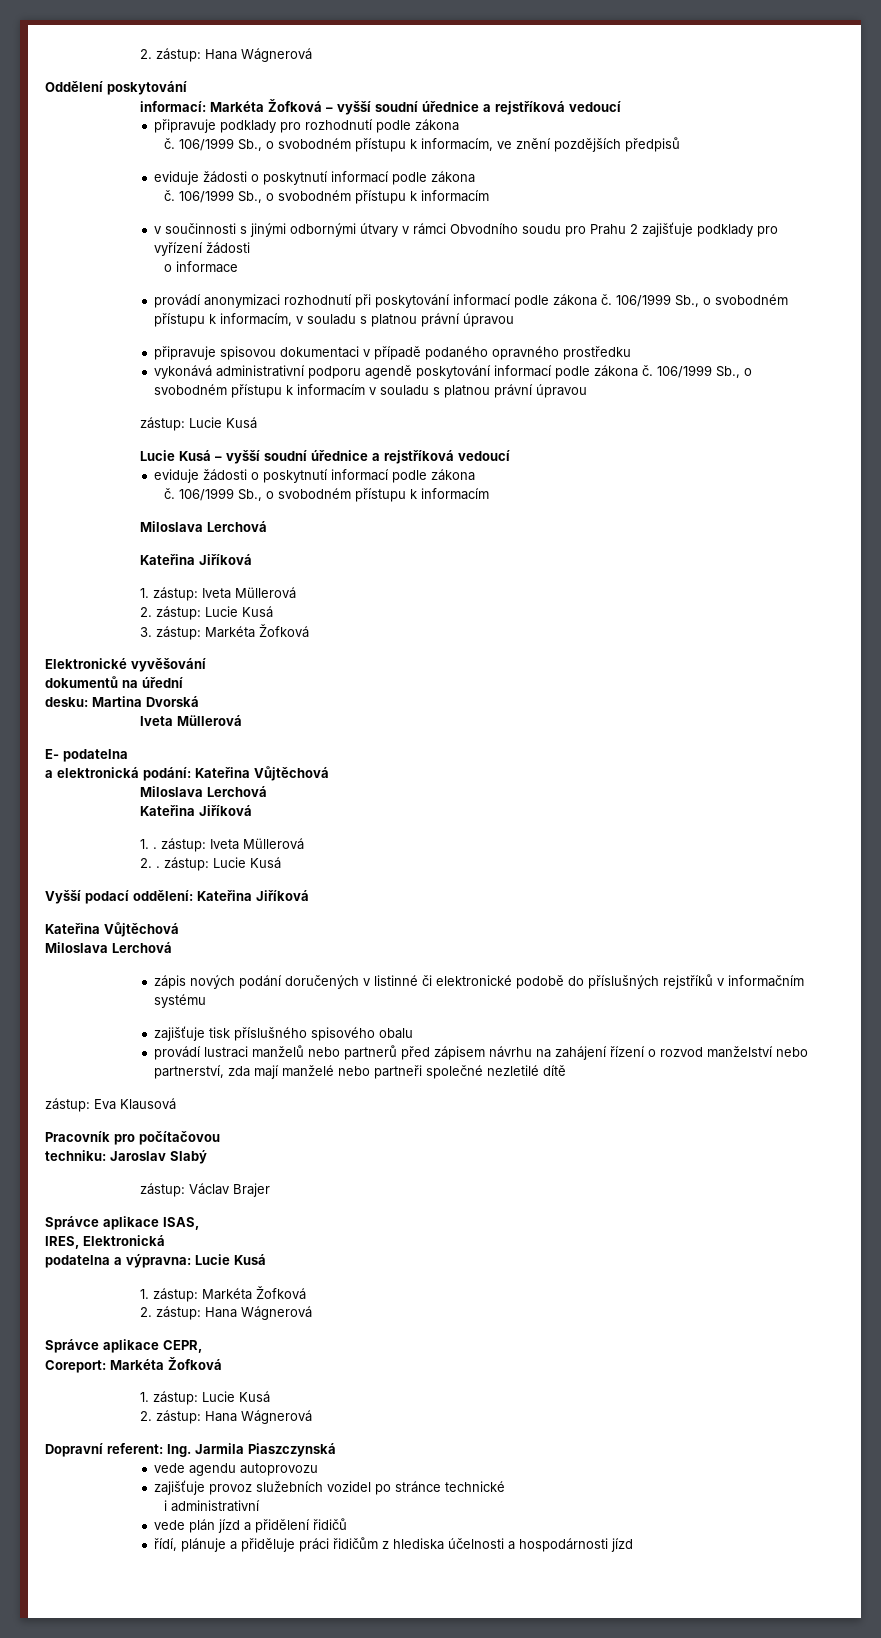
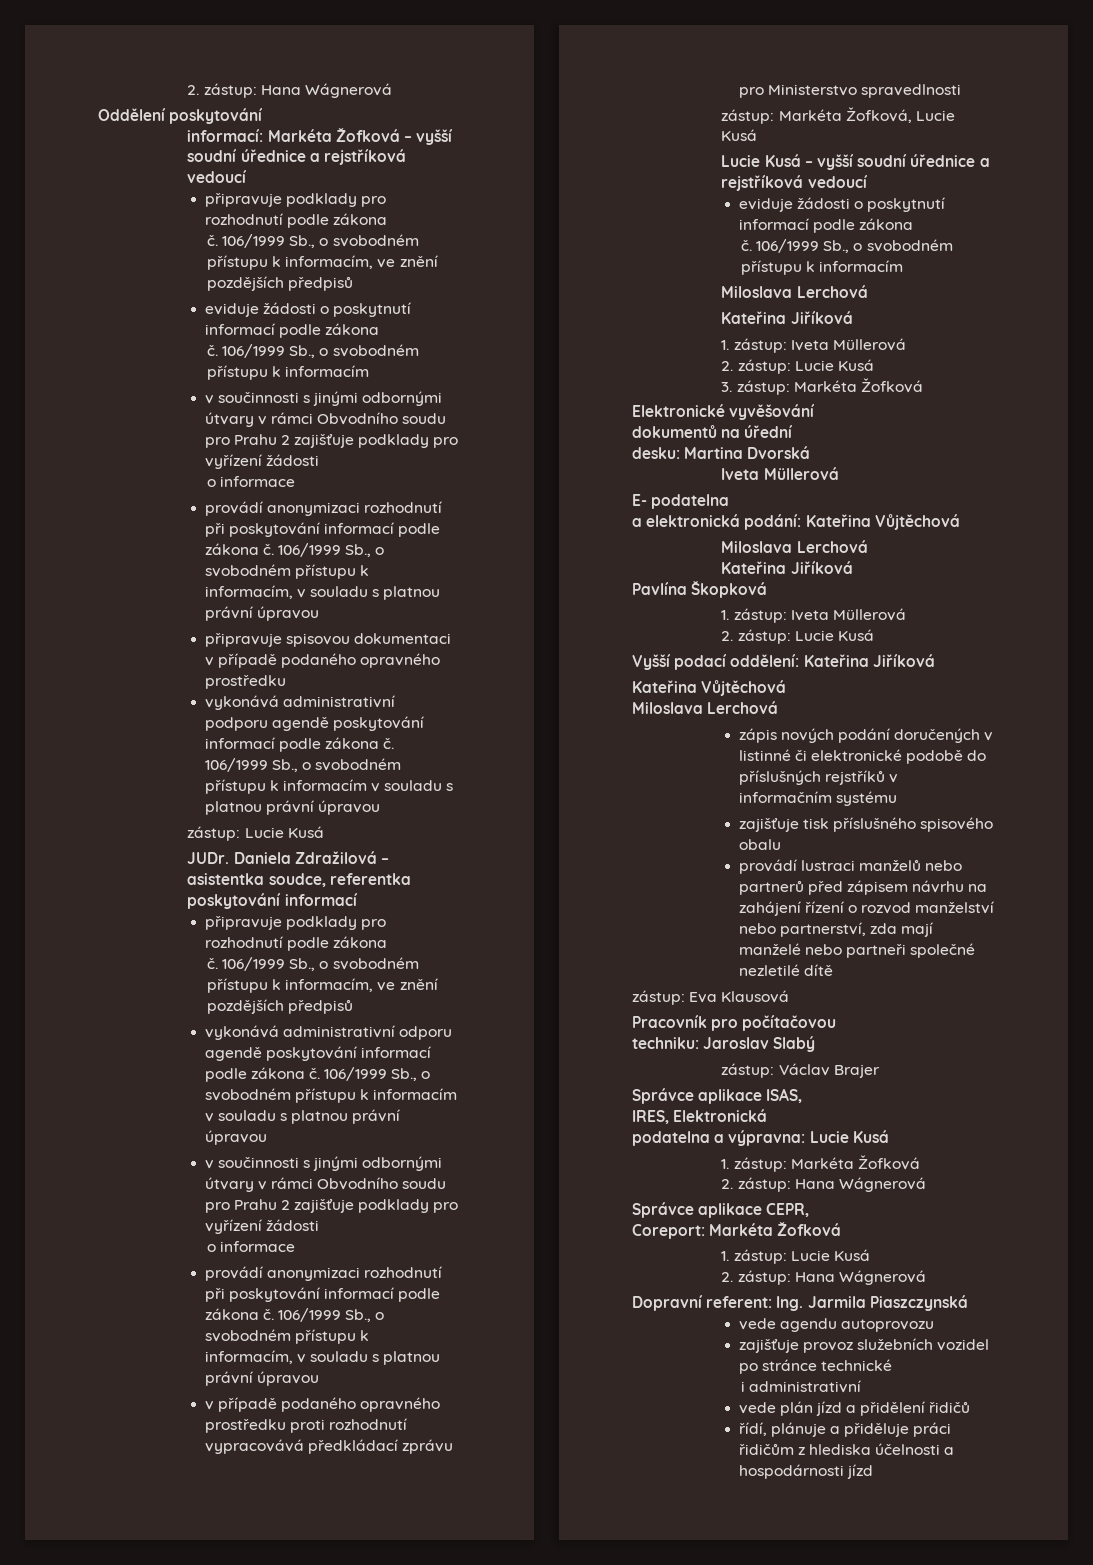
+ JUDr. Daniela Zdražilová – asistentka soudce, referentka poskytování informací
+ připravuje podklady pro rozhodnutí podle zákona
+ č. 106/1999 Sb., o svobodném přístupu k informacím, ve znění pozdějších předpisů
+ vykonává administrativní odporu agendě poskytování informací podle zákona č. 106/1999 Sb., o svobodném přístupu k informacím v souladu s platnou právní úpravou
+ v součinnosti s jinými odbornými útvary v rámci Obvodního soudu pro Prahu 2 zajišťuje podklady pro vyřízení žádosti
+ o informace
+ provádí anonymizaci rozhodnutí při poskytování informací podle zákona č. 106/1999 Sb., o svobodném přístupu k informacím, v souladu s platnou právní úpravou
+ v případě podaného opravného prostředku proti rozhodnutí vypracovává předkládací zprávu pro Ministerstvo spravedlnosti
+ zástup: Markéta Žofková, Lucie Kusá
- 1. . zástup: Iveta Müllerová
- 2. . zástup: Lucie Kusá
+ Pavlína Škopková
+ 1. zástup: Iveta Müllerová
+ 2. zástup: Lucie Kusá

